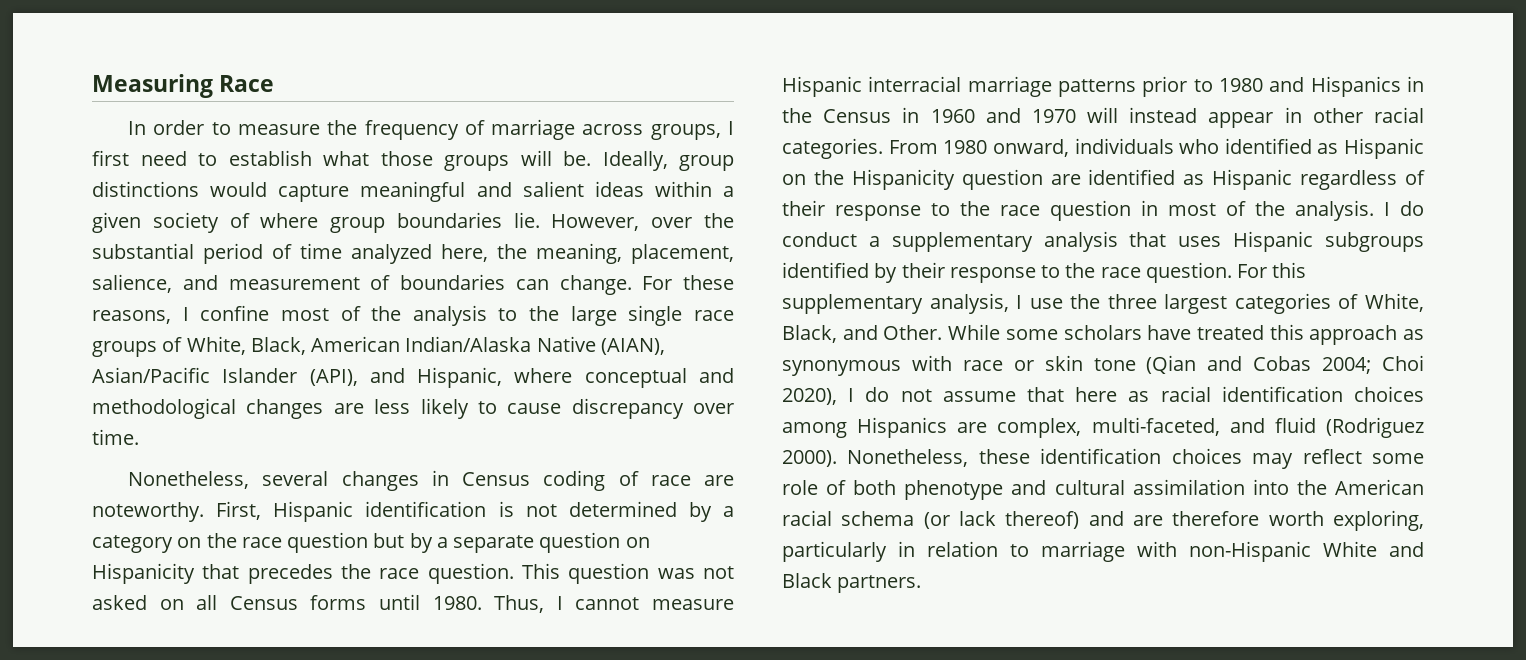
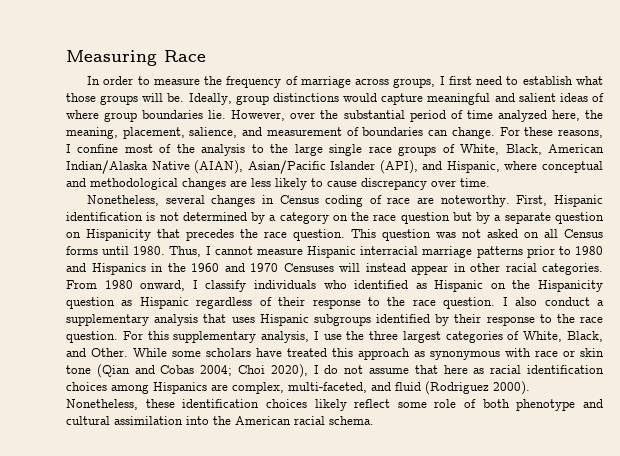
- Ideally, group distinctions would capture meaningful and salient ideas within a given society of where group boundaries lie.
+ Ideally, group distinctions would capture meaningful and salient ideas of where group boundaries lie.
- Thus, I cannot measure Hispanic interracial marriage patterns prior to 1980 and Hispanics in the Census in 1960 and 1970 will instead appear in other racial categories.
+ Thus, I cannot measure Hispanic interracial marriage patterns prior to 1980 and Hispanics in the 1960 and 1970 Censuses will instead appear in other racial categories.
- From 1980 onward, individuals who identified as Hispanic on the Hispanicity question are identified as Hispanic regardless of their response to the race question in most of the analysis. I do conduct a supplementary analysis that uses Hispanic subgroups identified by their response to the race question.
+ From 1980 onward, I classify individuals who identified as Hispanic on the Hispanicity question as Hispanic regardless of their response to the race question. I also conduct a supplementary analysis that uses Hispanic subgroups identified by their response to the race question.
- Nonetheless, these identification choices may reflect some role of both phenotype and cultural assimilation into the American racial schema (or lack thereof) and are therefore worth exploring, particularly in relation to marriage with non-Hispanic White and Black partners.
+ Nonetheless, these identification choices likely reflect some role of both phenotype and cultural assimilation into the American racial schema.

